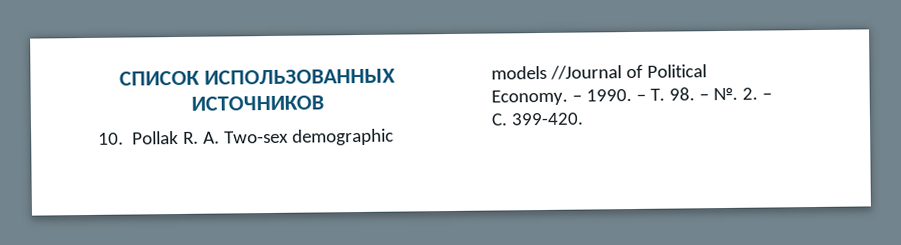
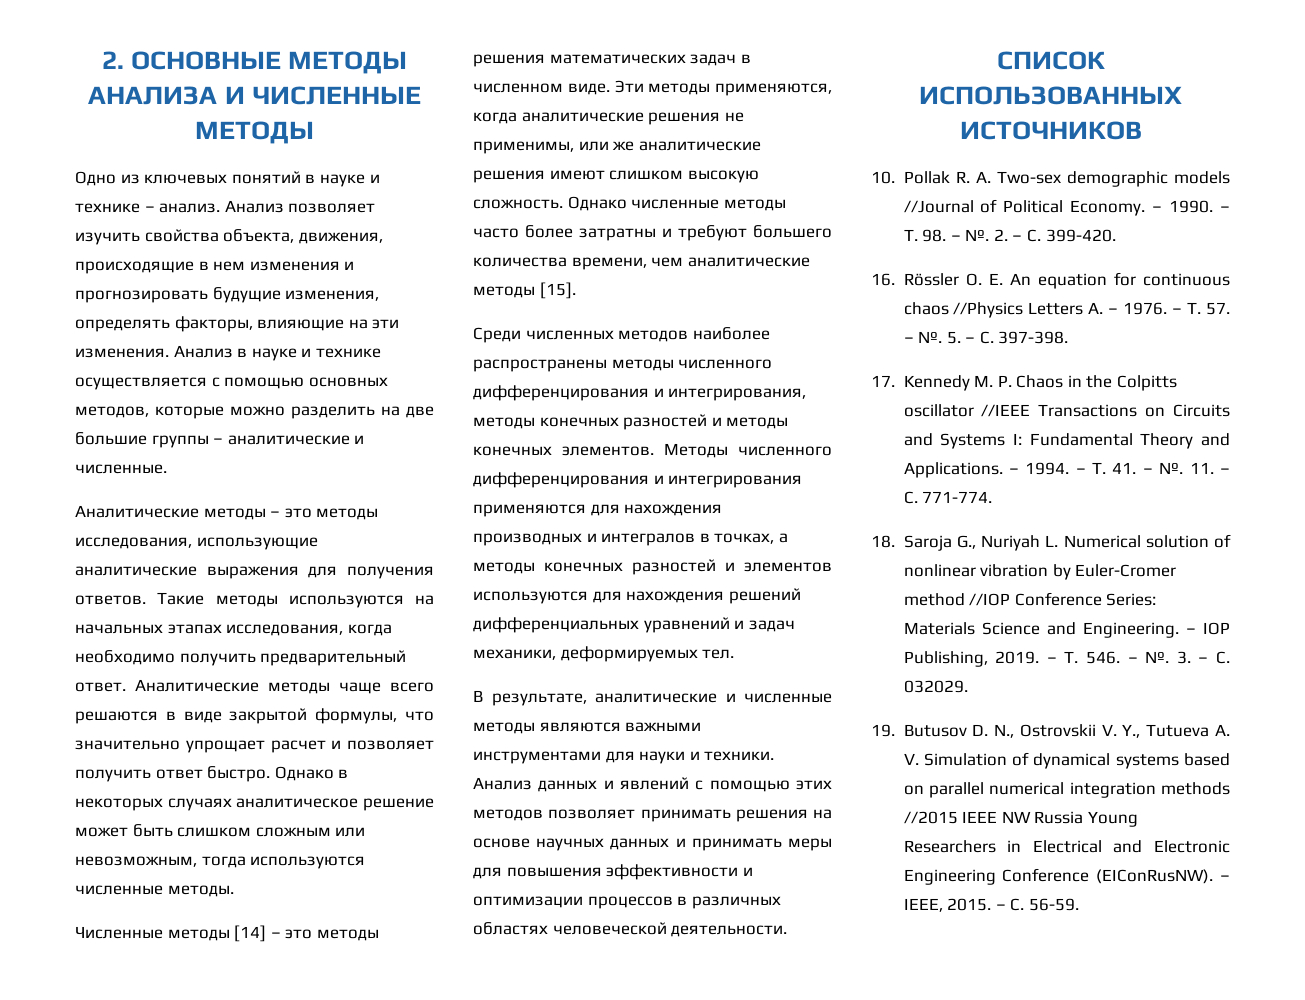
+ 2. ОСНОВНЫЕ МЕТОДЫ АНАЛИЗА И ЧИСЛЕННЫЕ МЕТОДЫ
+ Одно из ключевых понятий в науке и технике – анализ. Анализ позволяет изучить свойства объекта, движения, происходящие в нем изменения и прогнозировать будущие изменения, определять факторы, влияющие на эти изменения. Анализ в науке и технике осуществляется с помощью основных методов, которые можно разделить на две большие группы – аналитические и численные.
+ Аналитические методы – это методы исследования, использующие аналитические выражения для получения ответов. Такие методы используются на начальных этапах исследования, когда необходимо получить предварительный ответ. Аналитические методы чаще всего решаются в виде закрытой формулы, что значительно упрощает расчет и позволяет получить ответ быстро. Однако в некоторых случаях аналитическое решение может быть слишком сложным или невозможным, тогда используются численные методы.
+ Численные методы [14] – это методы решения математических задач в численном виде. Эти методы применяются, когда аналитические решения не применимы, или же аналитические решения имеют слишком высокую сложность. Однако численные методы часто более затратны и требуют большего количества времени, чем аналитические методы [15].
+ Среди численных методов наиболее распространены методы численного дифференцирования и интегрирования, методы конечных разностей и методы конечных элементов. Методы численного дифференцирования и интегрирования применяются для нахождения производных и интегралов в точках, а методы конечных разностей и элементов используются для нахождения решений дифференциальных уравнений и задач механики, деформируемых тел.
+ В результате, аналитические и численные методы являются важными инструментами для науки и техники. Анализ данных и явлений с помощью этих методов позволяет принимать решения на основе научных данных и принимать меры для повышения эффективности и оптимизации процессов в различных областях человеческой деятельности.
+ 16. Rössler O. E. An equation for continuous chaos //Physics Letters A. – 1976. – Т. 57. – №. 5. – С. 397-398.
+ 17. Kennedy M. P. Chaos in the Colpitts oscillator //IEEE Transactions on Circuits and Systems I: Fundamental Theory and Applications. – 1994. – Т. 41. – №. 11. – С. 771-774.
+ 18. Saroja G., Nuriyah L. Numerical solution of nonlinear vibration by Euler-Cromer method //IOP Conference Series: Materials Science and Engineering. – IOP Publishing, 2019. – Т. 546. – №. 3. – С. 032029.
+ 19. Butusov D. N., Ostrovskii V. Y., Tutueva A. V. Simulation of dynamical systems based on parallel numerical integration methods //2015 IEEE NW Russia Young Researchers in Electrical and Electronic Engineering Conference (EIConRusNW). – IEEE, 2015. – С. 56-59.

